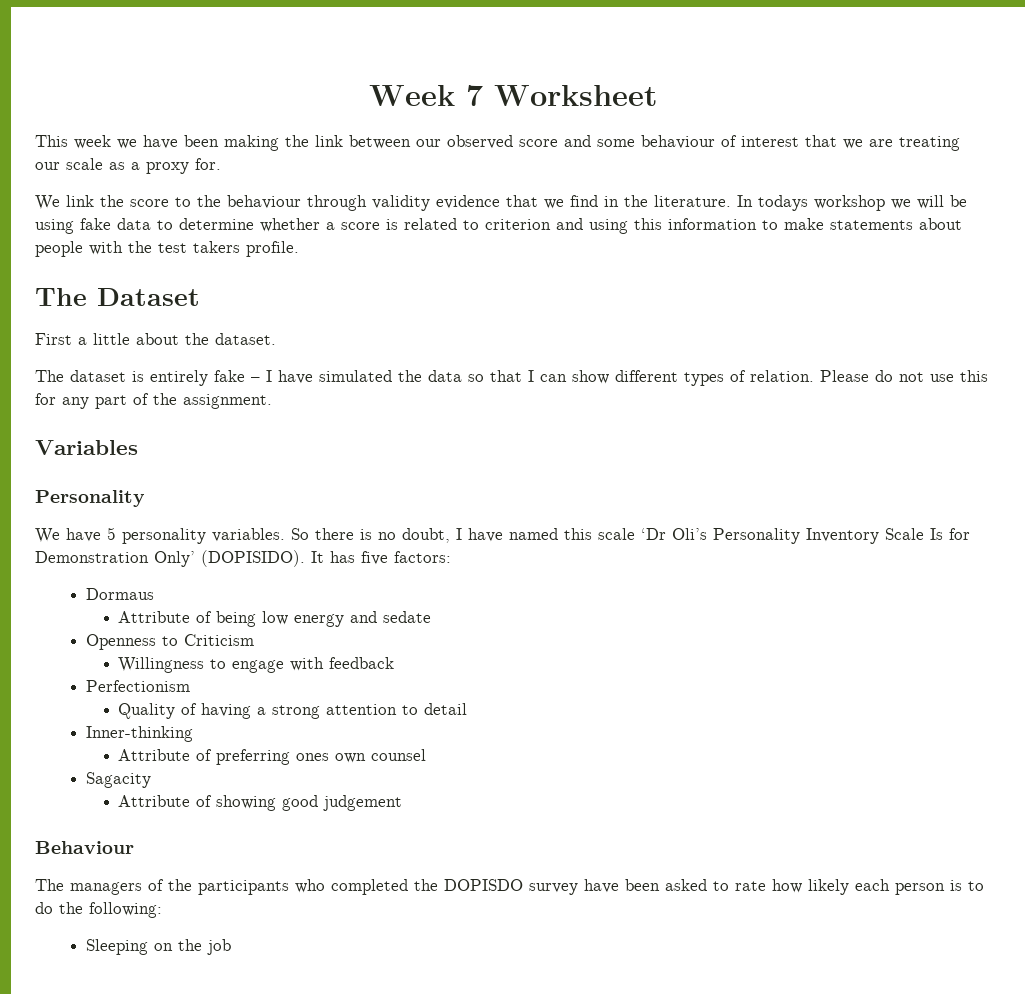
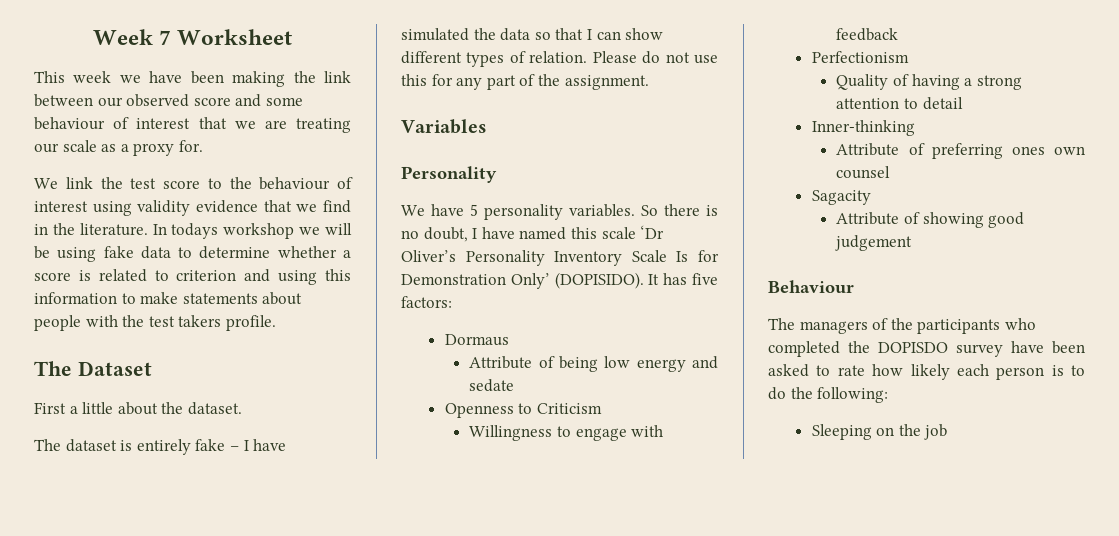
- We link the score to the behaviour through validity evidence that we find in the literature.
+ We link the test score to the behaviour of interest using validity evidence that we find in the literature.
- So there is no doubt, I have named this scale ‘Dr Oli’s Personality Inventory Scale Is for Demonstration Only’ (DOPISIDO).
+ So there is no doubt, I have named this scale ‘Dr Oliver’s Personality Inventory Scale Is for Demonstration Only’ (DOPISIDO).

